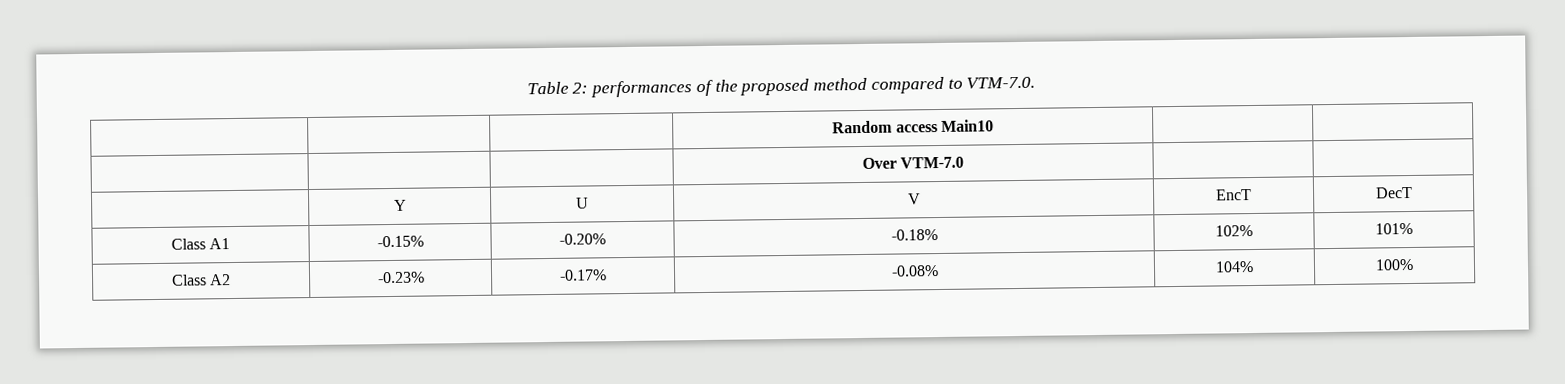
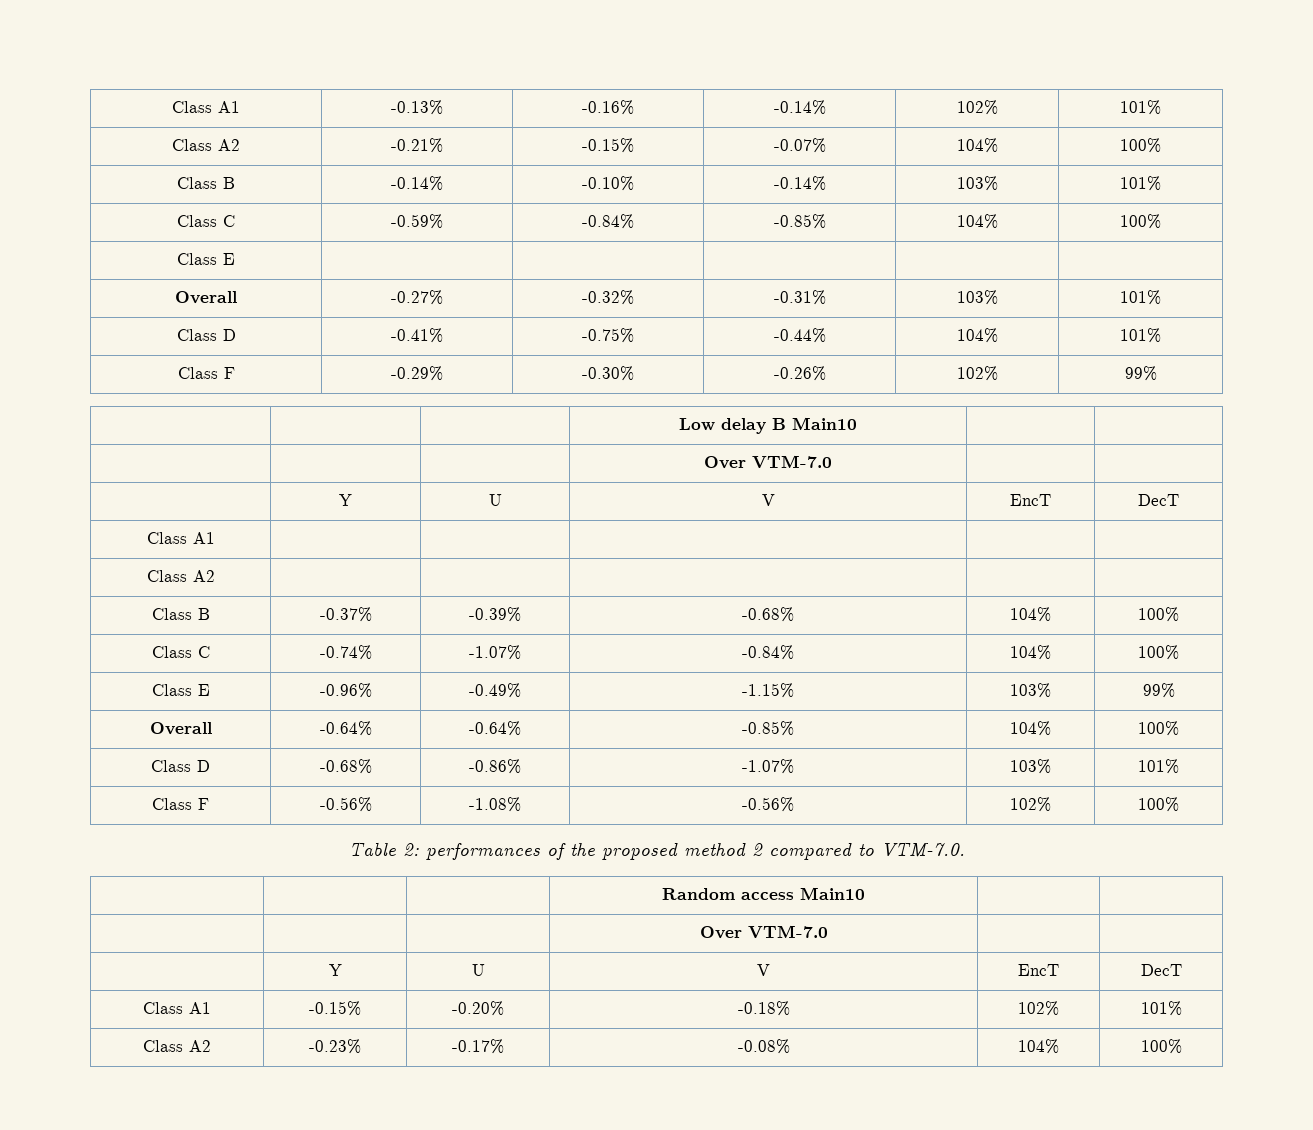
+ Class A1 | -0.13% | -0.16% | -0.14% | 102% | 101%
+ Class A2 | -0.21% | -0.15% | -0.07% | 104% | 100%
+ Class B | -0.14% | -0.10% | -0.14% | 103% | 101%
+ Class C | -0.59% | -0.84% | -0.85% | 104% | 100%
+ Class E | | | | |
+ Overall | -0.27% | -0.32% | -0.31% | 103% | 101%
+ Class D | -0.41% | -0.75% | -0.44% | 104% | 101%
+ Class F | -0.29% | -0.30% | -0.26% | 102% | 99%
+ | | | Low delay B Main10 | |
+ | | | Over VTM-7.0 | |
+ | Y | U | V | EncT | DecT
+ Class A1 | | | | |
+ Class A2 | | | | |
+ Class B | -0.37% | -0.39% | -0.68% | 104% | 100%
+ Class C | -0.74% | -1.07% | -0.84% | 104% | 100%
+ Class E | -0.96% | -0.49% | -1.15% | 103% | 99%
+ Overall | -0.64% | -0.64% | -0.85% | 104% | 100%
+ Class D | -0.68% | -0.86% | -1.07% | 103% | 101%
+ Class F | -0.56% | -1.08% | -0.56% | 102% | 100%
- Table 2: performances of the proposed method compared to VTM-7.0.
+ Table 2: performances of the proposed method 2 compared to VTM-7.0.

